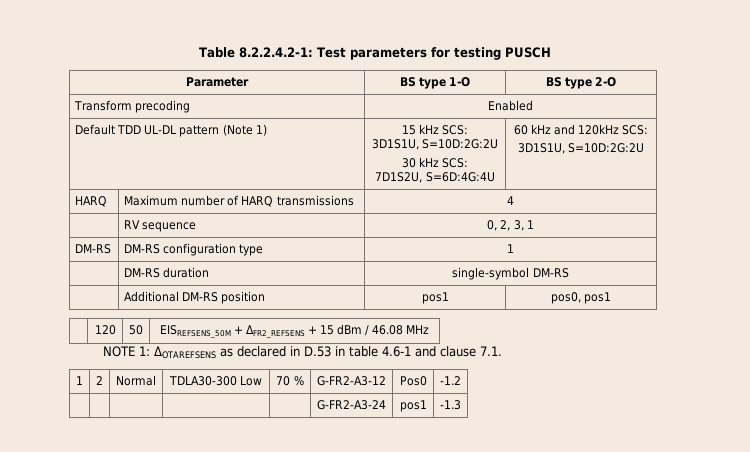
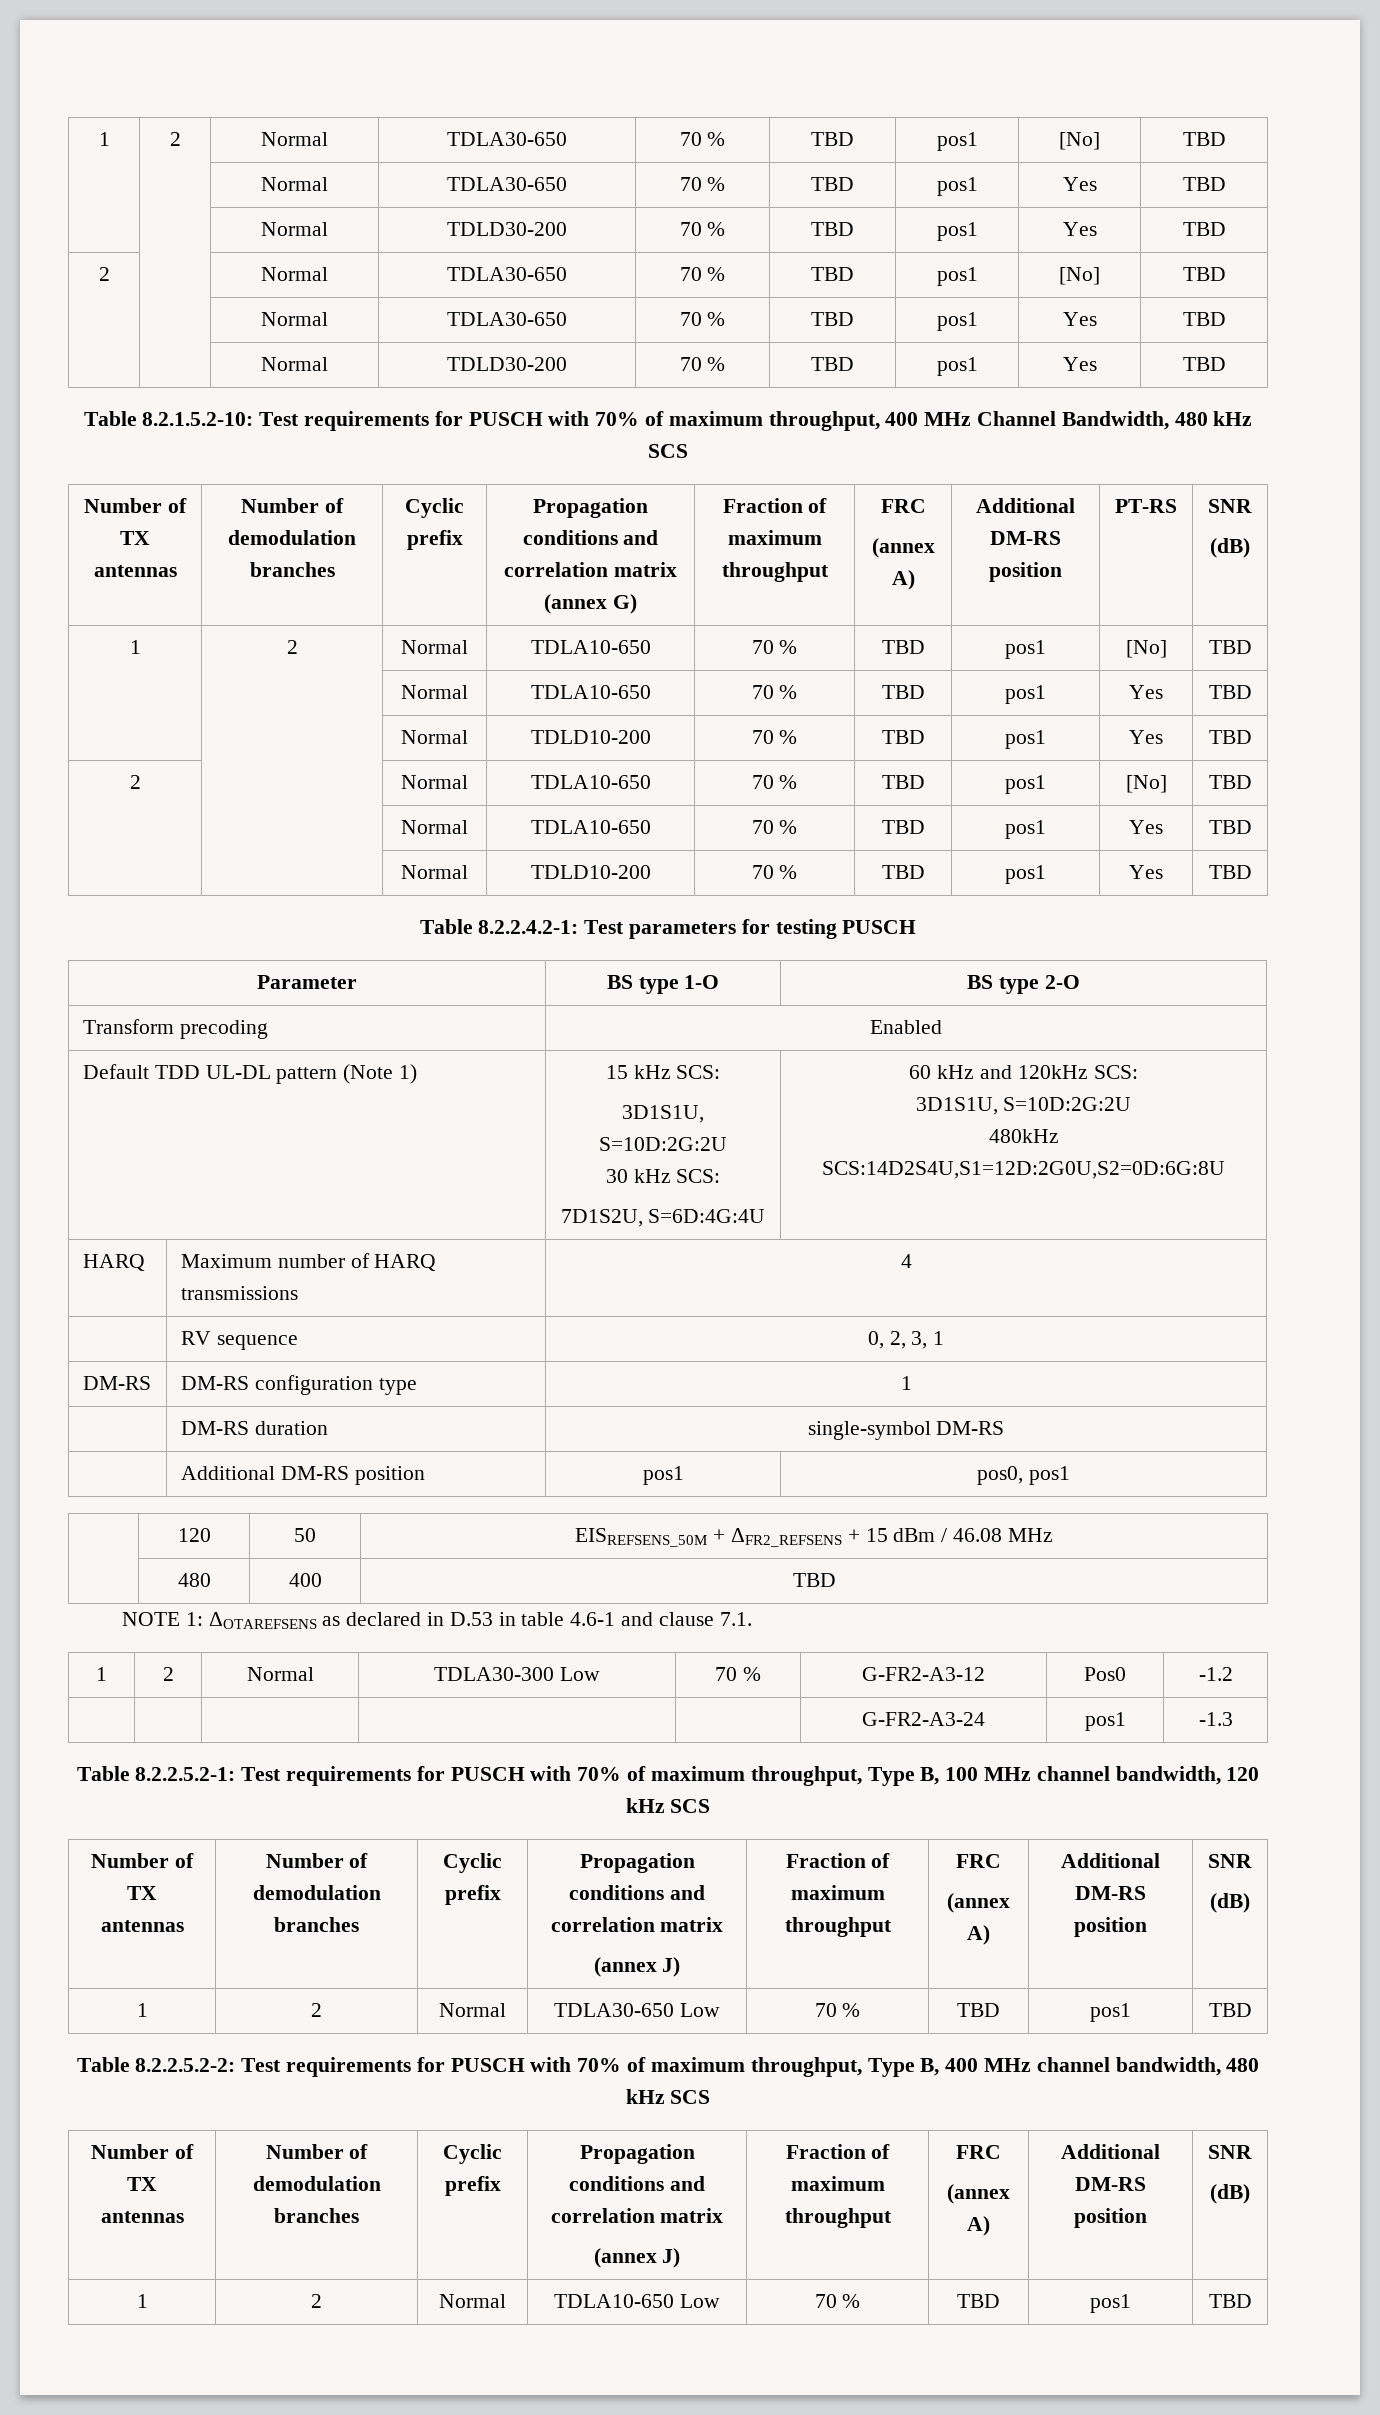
+ 1 | 2 | Normal | TDLA30-650 | 70 % | TBD | pos1 | [No] | TBD
+ | | Normal | TDLA30-650 | 70 % | TBD | pos1 | Yes | TBD
+ | | Normal | TDLD30-200 | 70 % | TBD | pos1 | Yes | TBD
+ 2 | | Normal | TDLA30-650 | 70 % | TBD | pos1 | [No] | TBD
+ | | Normal | TDLA30-650 | 70 % | TBD | pos1 | Yes | TBD
+ | | Normal | TDLD30-200 | 70 % | TBD | pos1 | Yes | TBD
+ Table 8.2.1.5.2-10: Test requirements for PUSCH with 70% of maximum throughput, 400 MHz Channel Bandwidth, 480 kHz SCS
+ Number of TX antennas | Number of demodulation branches | Cyclic prefix | Propagation conditions and correlation matrix (annex G) | Fraction of maximum throughput | FRC
+ (annex A) | Additional DM-RS position | PT-RS | SNR
+ (dB)
+ 1 | 2 | Normal | TDLA10-650 | 70 % | TBD | pos1 | [No] | TBD
+ | | Normal | TDLA10-650 | 70 % | TBD | pos1 | Yes | TBD
+ | | Normal | TDLD10-200 | 70 % | TBD | pos1 | Yes | TBD
+ 2 | | Normal | TDLA10-650 | 70 % | TBD | pos1 | [No] | TBD
+ | | Normal | TDLA10-650 | 70 % | TBD | pos1 | Yes | TBD
+ | | Normal | TDLD10-200 | 70 % | TBD | pos1 | Yes | TBD
  Default TDD UL-DL pattern (Note 1) | 15 kHz SCS:
  3D1S1U, S=10D:2G:2U
  30 kHz SCS:
  7D1S2U, S=6D:4G:4U | 60 kHz and 120kHz SCS:
  3D1S1U, S=10D:2G:2U
+ 480kHz SCS:14D2S4U,S1=12D:2G0U,S2=0D:6G:8U
+ | 480 | 400 | TBD
+ Table 8.2.2.5.2-1: Test requirements for PUSCH with 70% of maximum throughput, Type B, 100 MHz channel bandwidth, 120 kHz SCS
+ Number of TX antennas | Number of demodulation branches | Cyclic prefix | Propagation conditions and correlation matrix
+ (annex J) | Fraction of maximum throughput | FRC
+ (annex A) | Additional DM-RS position | SNR
+ (dB)
+ 1 | 2 | Normal | TDLA30-650 Low | 70 % | TBD | pos1 | TBD
+ Table 8.2.2.5.2-2: Test requirements for PUSCH with 70% of maximum throughput, Type B, 400 MHz channel bandwidth, 480 kHz SCS
+ Number of TX antennas | Number of demodulation branches | Cyclic prefix | Propagation conditions and correlation matrix
+ (annex J) | Fraction of maximum throughput | FRC
+ (annex A) | Additional DM-RS position | SNR
+ (dB)
+ 1 | 2 | Normal | TDLA10-650 Low | 70 % | TBD | pos1 | TBD

